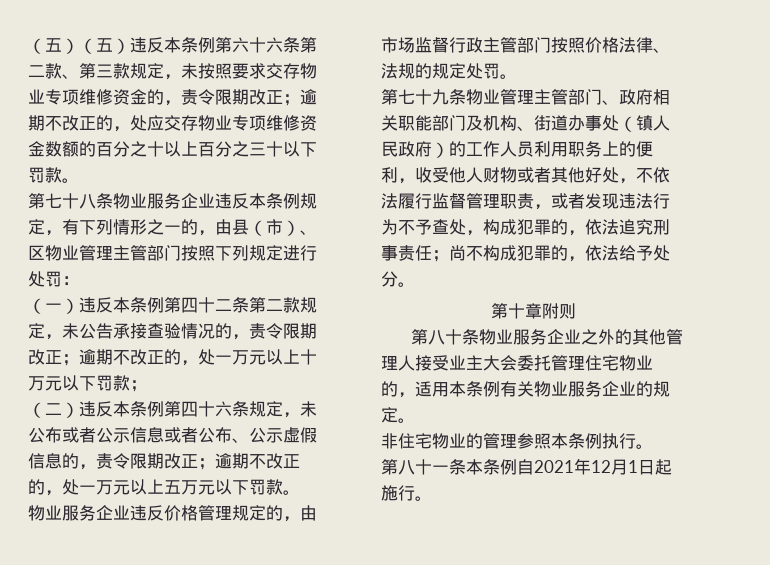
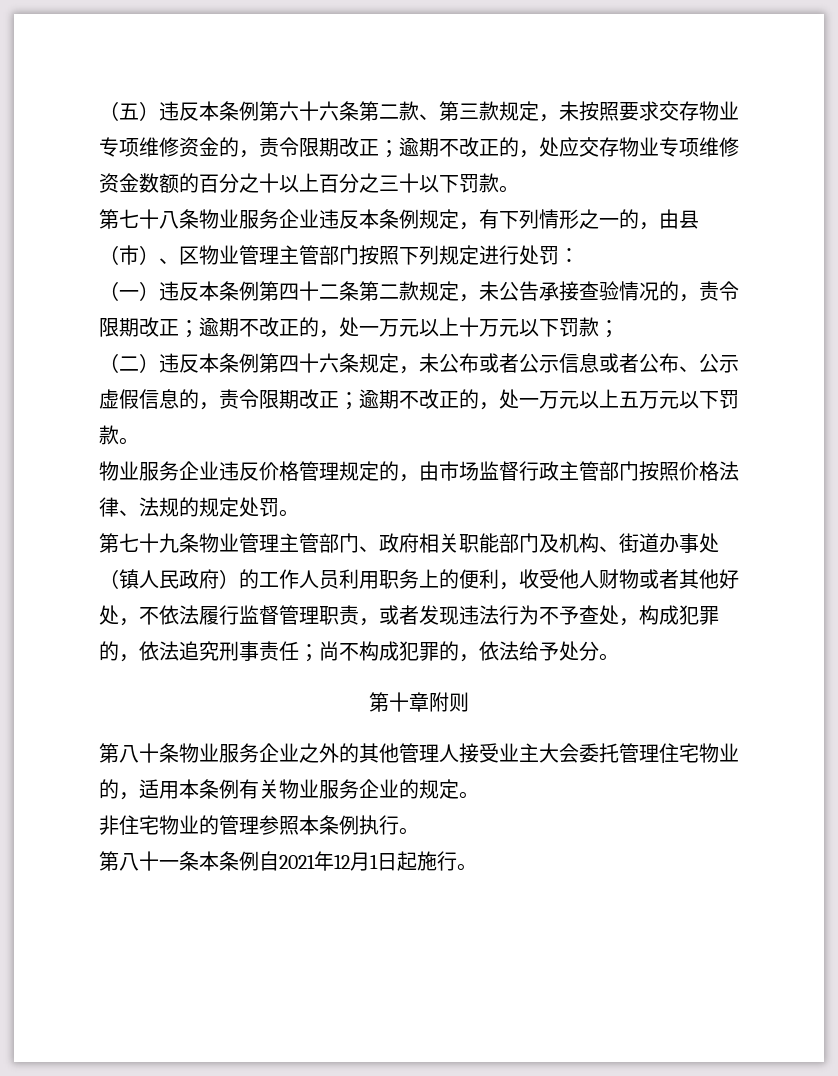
- （五）（五）违反本条例第六十六条第二款、第三款规定，未按照要求交存物业专项维修资金的，责令限期改正；逾期不改正的，处应交存物业专项维修资金数额的百分之十以上百分之三十以下罚款。
+ （五）违反本条例第六十六条第二款、第三款规定，未按照要求交存物业专项维修资金的，责令限期改正；逾期不改正的，处应交存物业专项维修资金数额的百分之十以上百分之三十以下罚款。

